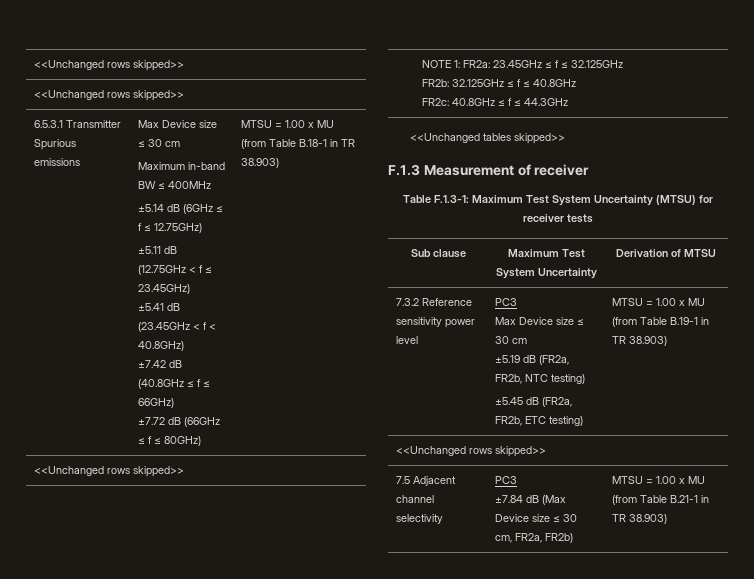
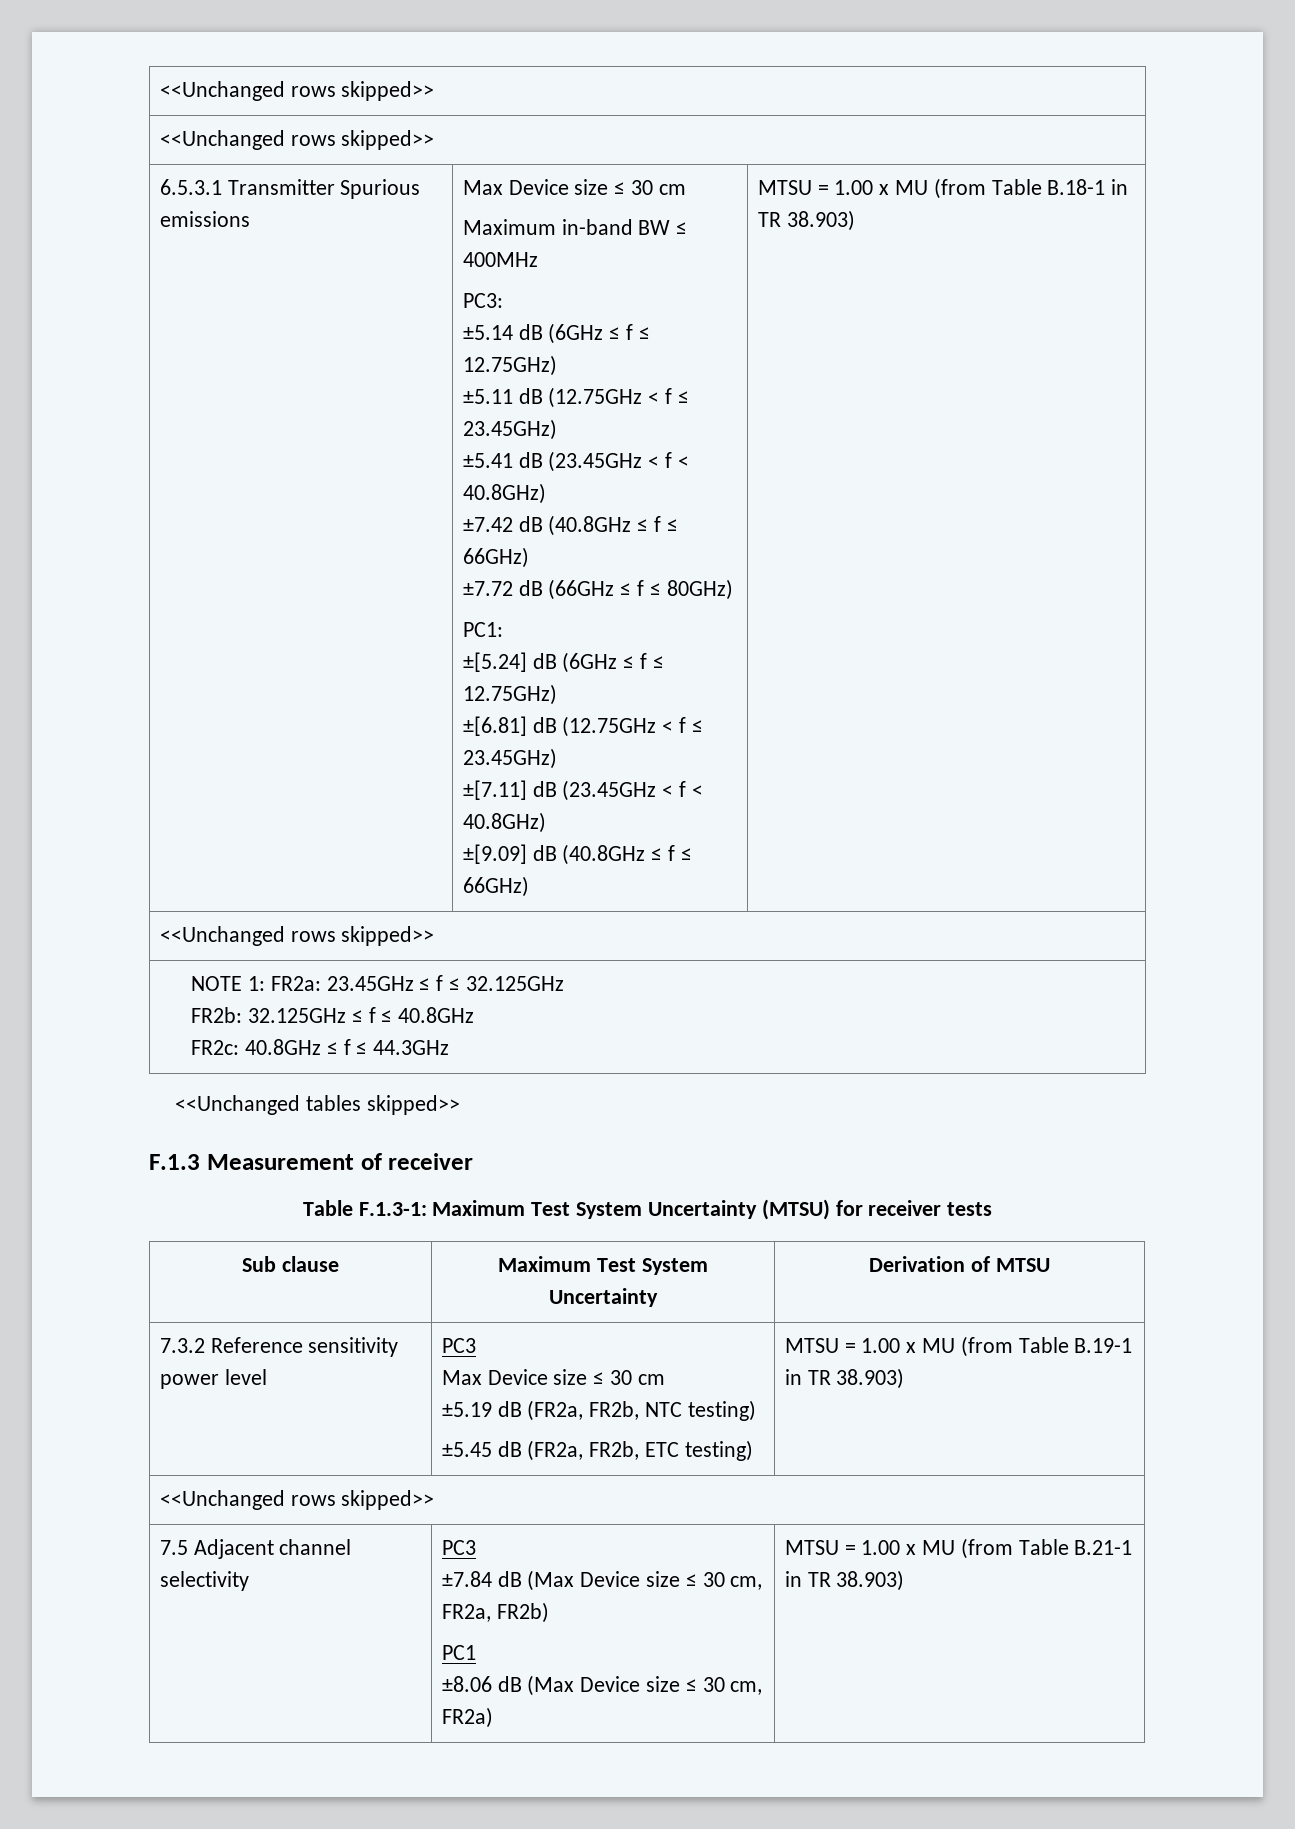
+ PC3:
+ PC1:
+ ±[5.24] dB (6GHz ≤ f ≤ 12.75GHz)
+ ±[6.81] dB (12.75GHz < f ≤ 23.45GHz)
+ ±[7.11] dB (23.45GHz < f < 40.8GHz)
+ ±[9.09] dB (40.8GHz ≤ f ≤ 66GHz)
  7.5 Adjacent channel selectivity | PC3
- ±7.84 dB (Max Device size ≤ 30 cm, FR2a, FR2b) | MTSU = 1.00 x MU (from Table B.21-1 in TR 38.903)
+ ±7.84 dB (Max Device size ≤ 30 cm, FR2a, FR2b)
+ PC1
+ ±8.06 dB (Max Device size ≤ 30 cm, FR2a) | MTSU = 1.00 x MU (from Table B.21-1 in TR 38.903)

